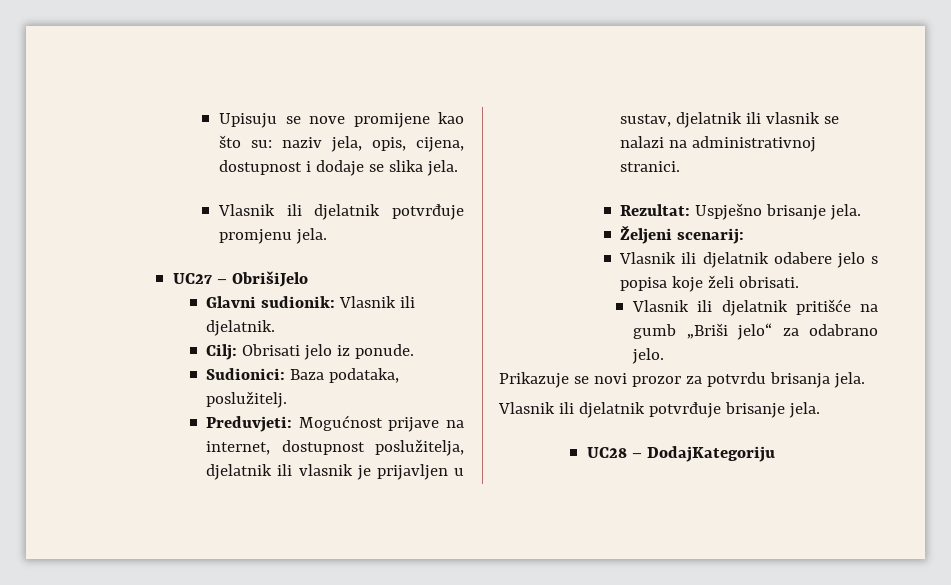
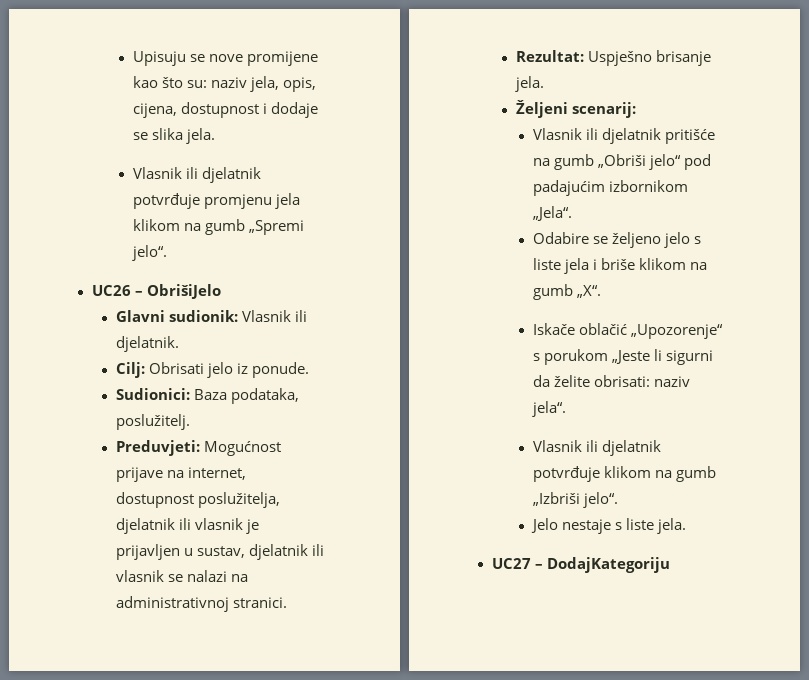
- Vlasnik ili djelatnik potvrđuje promjenu jela.
- UC27 – ObrišiJelo
+ Vlasnik ili djelatnik potvrđuje promjenu jela klikom na gumb „Spremi jelo“.
+ UC26 – ObrišiJelo
- Vlasnik ili djelatnik odabere jelo s popisa koje želi obrisati.
- Vlasnik ili djelatnik pritišće na gumb „Briši jelo“ za odabrano jelo.
- Prikazuje se novi prozor za potvrdu brisanja jela.
- Vlasnik ili djelatnik potvrđuje brisanje jela.
- UC28 – DodajKategoriju
+ Vlasnik ili djelatnik pritišće na gumb „Obriši jelo“ pod padajućim izbornikom „Jela“.
+ Odabire se željeno jelo s liste jela i briše klikom na gumb „X“.
+ Iskače oblačić „Upozorenje“ s porukom „Jeste li sigurni da želite obrisati: naziv jela“.
+ Vlasnik ili djelatnik potvrđuje klikom na gumb „Izbriši jelo“.
+ Jelo nestaje s liste jela.
+ UC27 – DodajKategoriju

